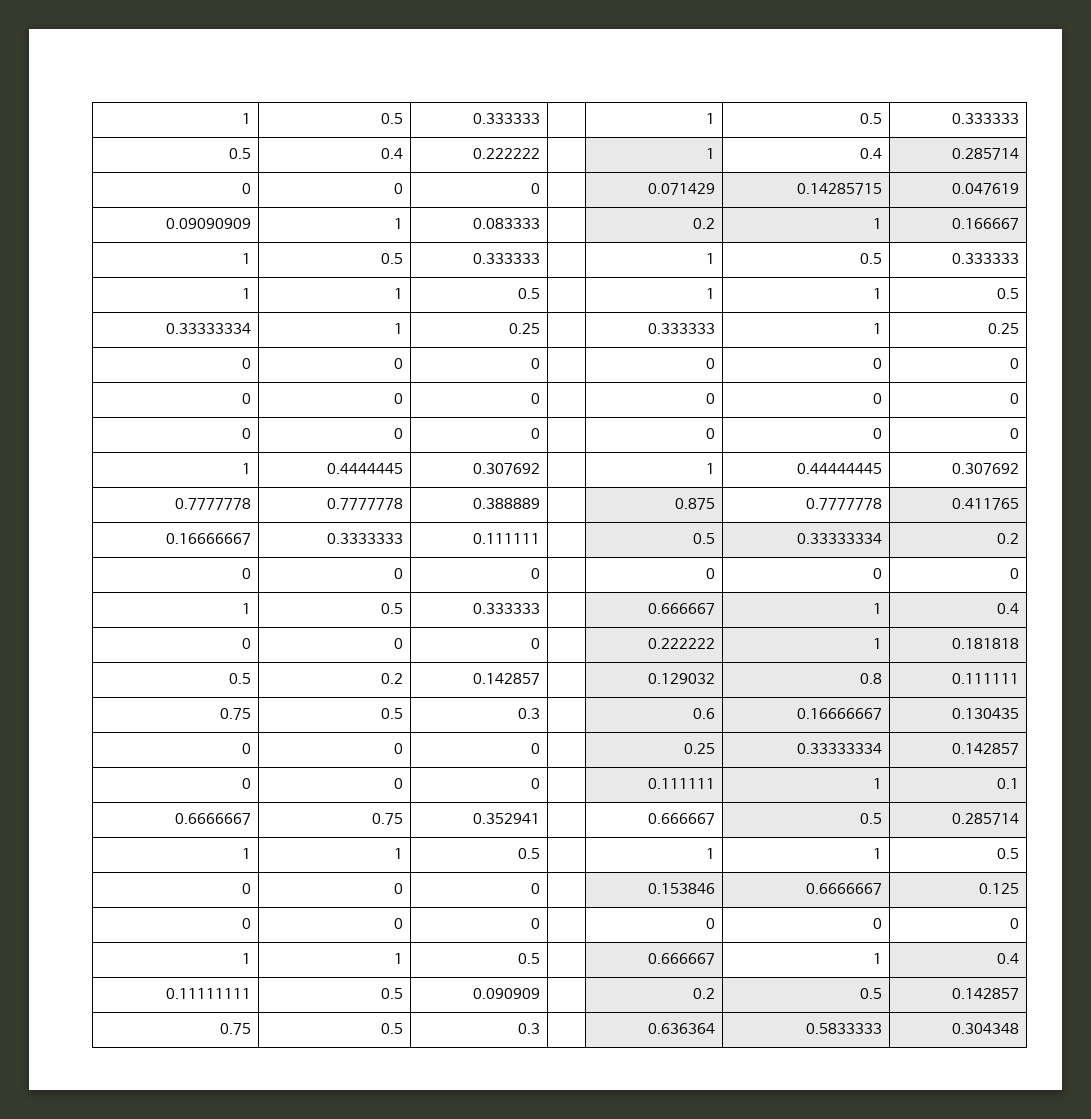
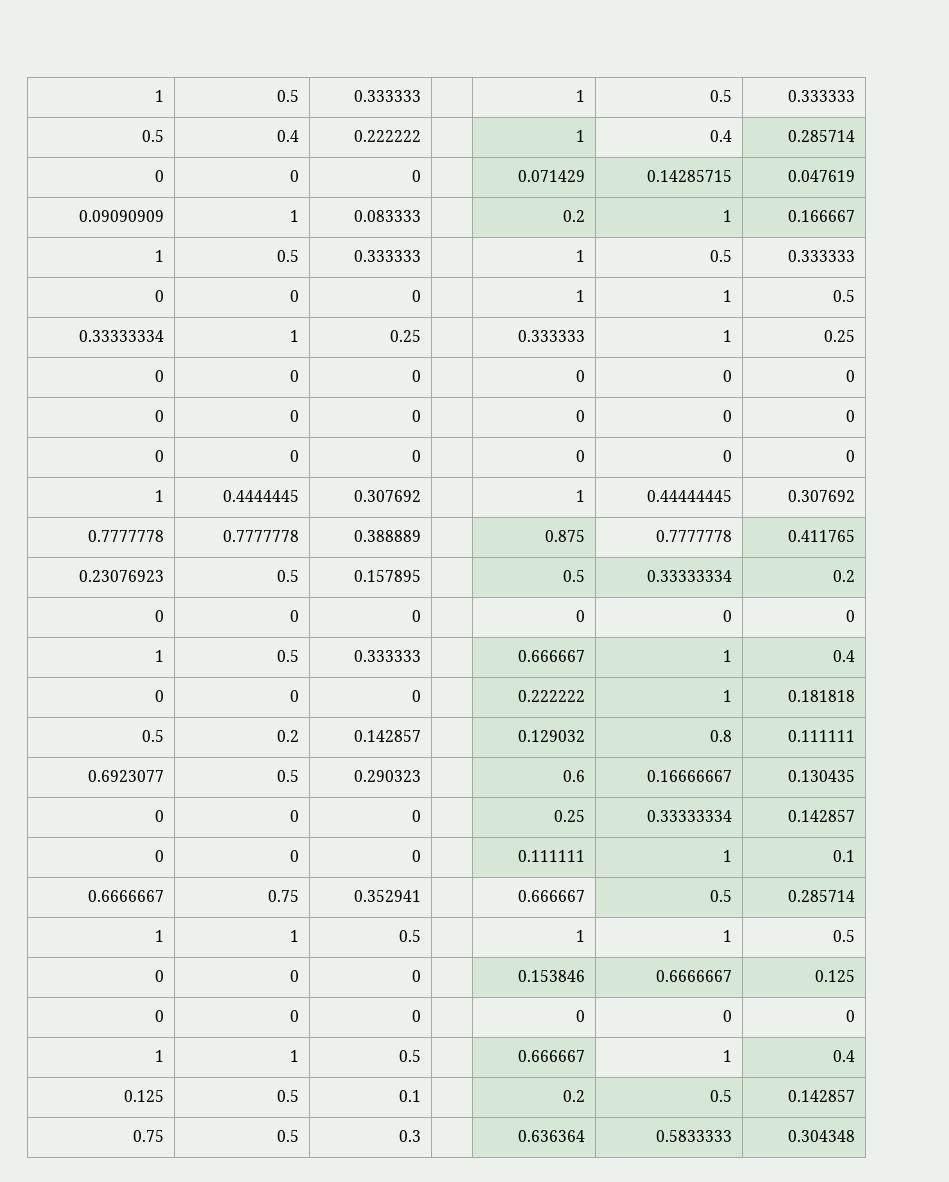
  0.09090909 | 1 | 0.083333 | | 0.2 | 1 | 0.166667
  1 | 0.5 | 0.333333 | | 1 | 0.5 | 0.333333
- 1 | 1 | 0.5 | | 1 | 1 | 0.5
+ 0 | 0 | 0 | | 1 | 1 | 0.5
- 0.16666667 | 0.3333333 | 0.111111 | | 0.5 | 0.33333334 | 0.2
+ 0.23076923 | 0.5 | 0.157895 | | 0.5 | 0.33333334 | 0.2
- 0.75 | 0.5 | 0.3 | | 0.6 | 0.16666667 | 0.130435
+ 0.6923077 | 0.5 | 0.290323 | | 0.6 | 0.16666667 | 0.130435
- 0.11111111 | 0.5 | 0.090909 | | 0.2 | 0.5 | 0.142857
+ 0.125 | 0.5 | 0.1 | | 0.2 | 0.5 | 0.142857

